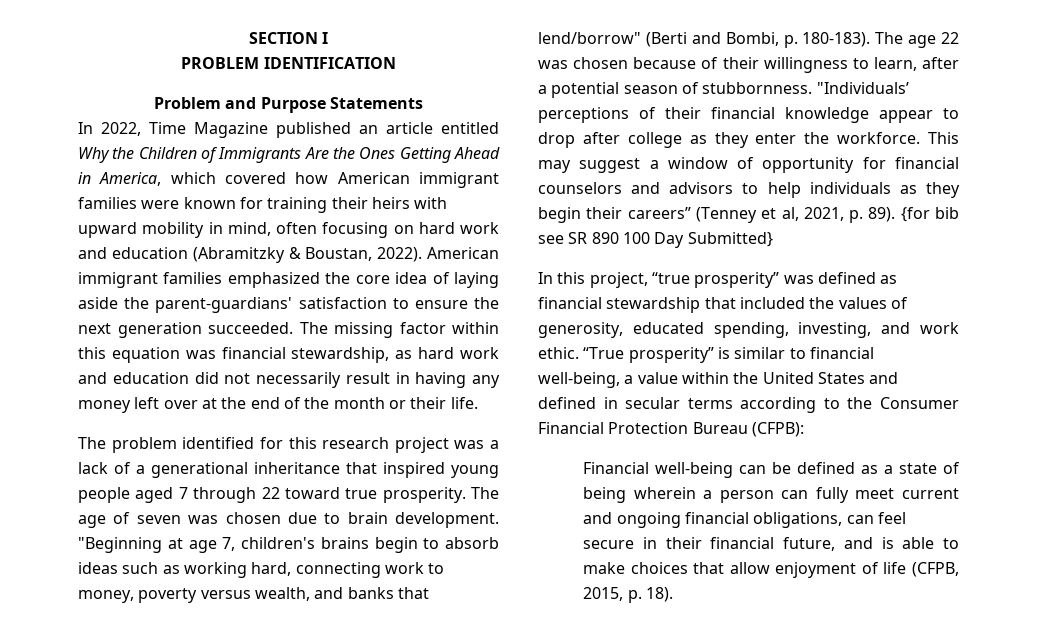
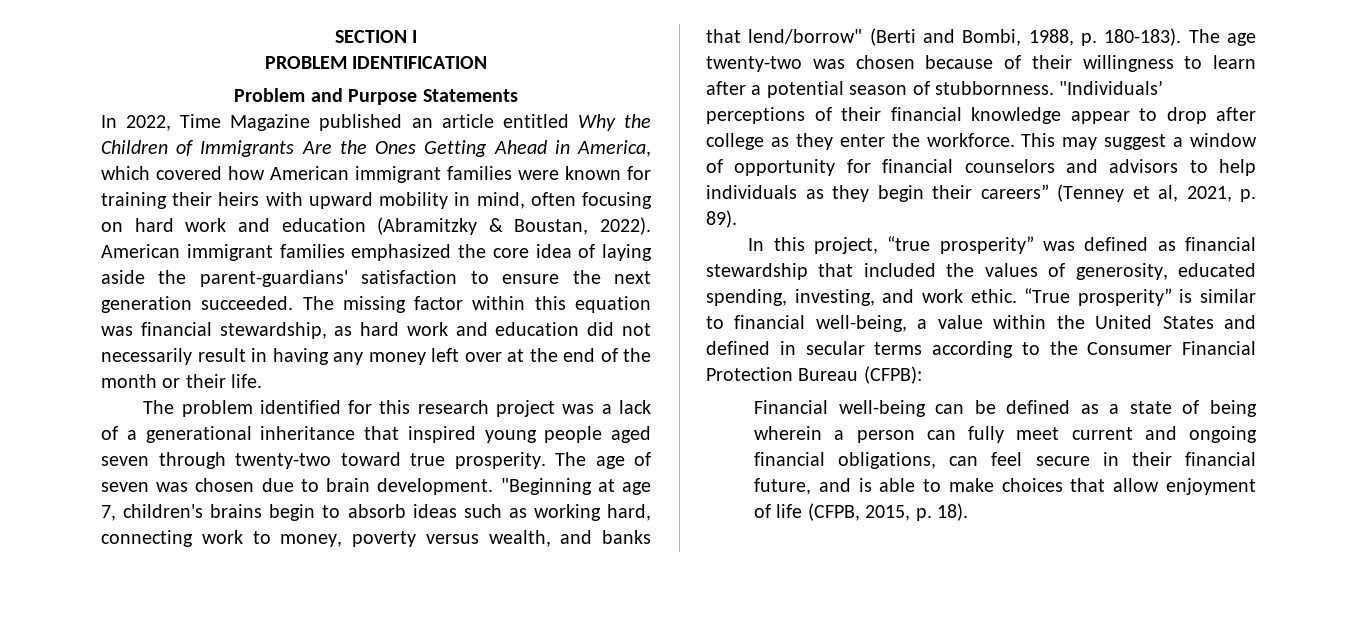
- The problem identified for this research project was a lack of a generational inheritance that inspired young people aged 7 through 22 toward true prosperity.
+ The problem identified for this research project was a lack of a generational inheritance that inspired young people aged seven through twenty-two toward true prosperity.
- "Beginning at age 7, children's brains begin to absorb ideas such as working hard, connecting work to money, poverty versus wealth, and banks that lend/borrow" (Berti and Bombi, p. 180-183).
+ "Beginning at age 7, children's brains begin to absorb ideas such as working hard, connecting work to money, poverty versus wealth, and banks that lend/borrow" (Berti and Bombi, 1988, p. 180-183).
- The age 22 was chosen because of their willingness to learn, after a potential season of stubbornness.
+ The age twenty-two was chosen because of their willingness to learn after a potential season of stubbornness.
- {for bib see SR 890 100 Day Submitted}

